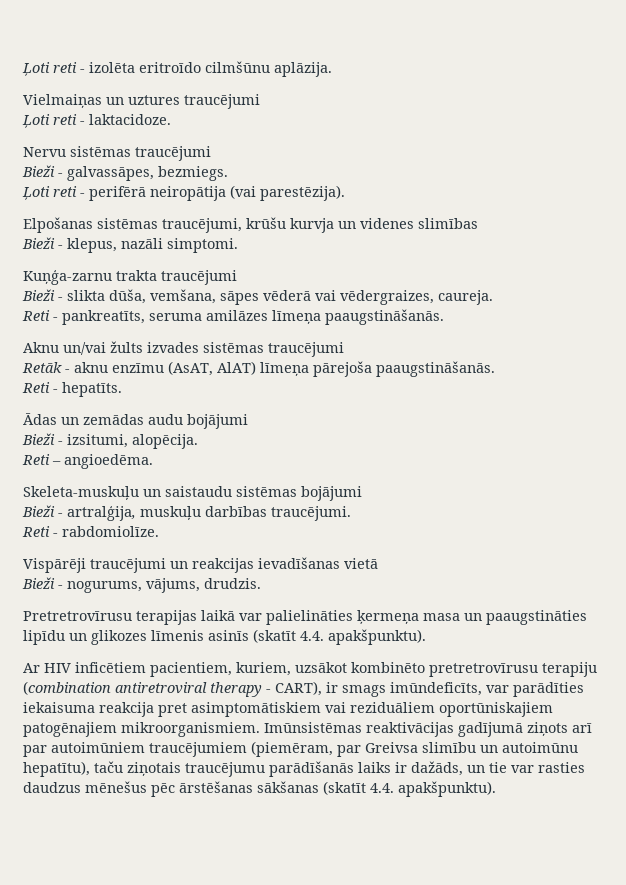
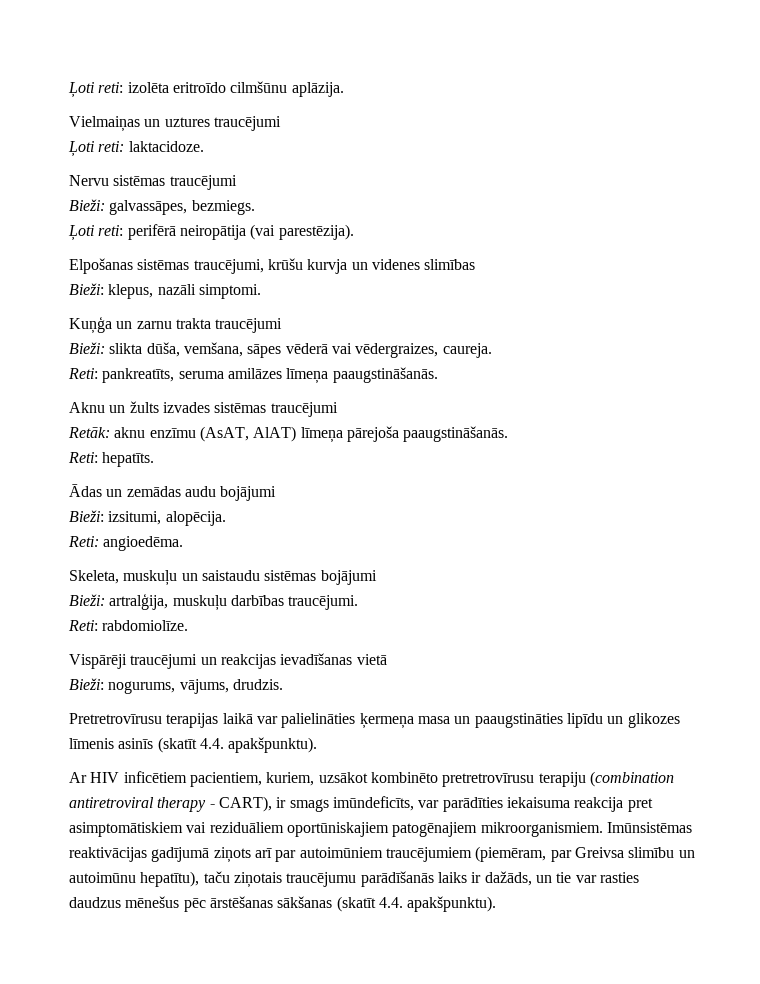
- Ļoti reti - izolēta eritroīdo cilmšūnu aplāzija.
+ Ļoti reti: izolēta eritroīdo cilmšūnu aplāzija.
- Ļoti reti - laktacidoze.
+ Ļoti reti: laktacidoze.
- Bieži - galvassāpes, bezmiegs.
+ Bieži: galvassāpes, bezmiegs.
- Ļoti reti - perifērā neiropātija (vai parestēzija).
+ Ļoti reti: perifērā neiropātija (vai parestēzija).
- Bieži - klepus, nazāli simptomi.
+ Bieži: klepus, nazāli simptomi.
- Kuņģa-zarnu trakta traucējumi
+ Kuņģa un zarnu trakta traucējumi
- Bieži - slikta dūša, vemšana, sāpes vēderā vai vēdergraizes, caureja.
+ Bieži: slikta dūša, vemšana, sāpes vēderā vai vēdergraizes, caureja.
- Reti - pankreatīts, seruma amilāzes līmeņa paaugstināšanās.
+ Reti: pankreatīts, seruma amilāzes līmeņa paaugstināšanās.
- Aknu un/vai žults izvades sistēmas traucējumi
+ Aknu un žults izvades sistēmas traucējumi
- Retāk - aknu enzīmu (AsAT, AlAT) līmeņa pārejoša paaugstināšanās.
+ Retāk: aknu enzīmu (AsAT, AlAT) līmeņa pārejoša paaugstināšanās.
- Reti - hepatīts.
+ Reti: hepatīts.
- Bieži - izsitumi, alopēcija.
+ Bieži: izsitumi, alopēcija.
- Reti – angioedēma.
+ Reti: angioedēma.
- Skeleta-muskuļu un saistaudu sistēmas bojājumi
+ Skeleta, muskuļu un saistaudu sistēmas bojājumi
- Bieži - artralģija, muskuļu darbības traucējumi.
+ Bieži: artralģija, muskuļu darbības traucējumi.
- Reti - rabdomiolīze.
+ Reti: rabdomiolīze.
- Bieži - nogurums, vājums, drudzis.
+ Bieži: nogurums, vājums, drudzis.

